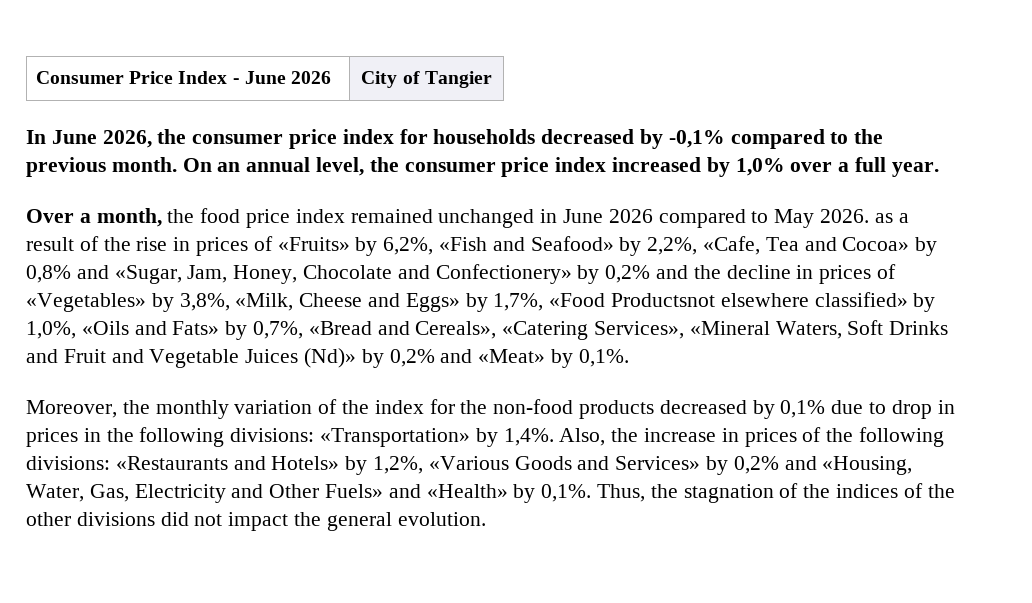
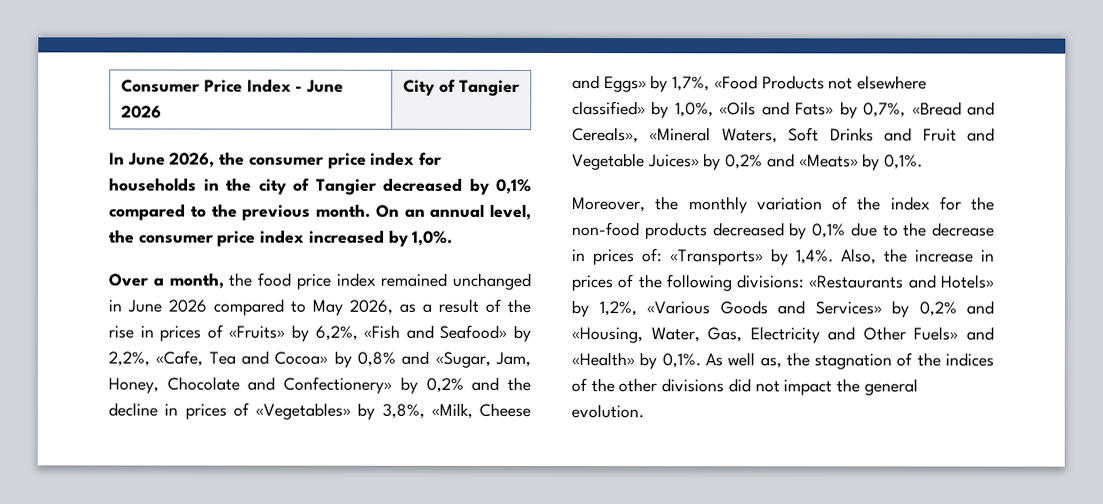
- In June 2026, the consumer price index for households decreased by -0,1% compared to the previous month.
+ In June 2026, the consumer price index for households in the city of Tangier decreased by 0,1% compared to the previous month.
- On an annual level, the consumer price index increased by 1,0% over a full year.
+ On an annual level, the consumer price index increased by 1,0%.
- Over a month, the food price index remained unchanged in June 2026 compared to May 2026. as a result of the rise in prices of «Fruits» by 6,2%, «Fish and Seafood» by 2,2%, «Cafe, Tea and Cocoa» by 0,8% and «Sugar, Jam, Honey, Chocolate and Confectionery» by 0,2% and the decline in prices of «Vegetables» by 3,8%, «Milk, Cheese and Eggs» by 1,7%, «Food Productsnot elsewhere classified» by 1,0%, «Oils and Fats» by 0,7%, «Bread and Cereals», «Catering Services», «Mineral Waters, Soft Drinks and Fruit and Vegetable Juices (Nd)» by 0,2% and «Meat» by 0,1%.
+ Over a month, the food price index remained unchanged in June 2026 compared to May 2026, as a result of the rise in prices of «Fruits» by 6,2%, «Fish and Seafood» by 2,2%, «Cafe, Tea and Cocoa» by 0,8% and «Sugar, Jam, Honey, Chocolate and Confectionery» by 0,2% and the decline in prices of «Vegetables» by 3,8%, «Milk, Cheese and Eggs» by 1,7%, «Food Products not elsewhere classified» by 1,0%, «Oils and Fats» by 0,7%, «Bread and Cereals», «Mineral Waters, Soft Drinks and Fruit and Vegetable Juices» by 0,2% and «Meats» by 0,1%.
- Moreover, the monthly variation of the index for the non-food products decreased by 0,1% due to drop in prices in the following divisions: «Transportation» by 1,4%.
+ Moreover, the monthly variation of the index for the non-food products decreased by 0,1% due to the decrease in prices of: «Transports» by 1,4%.
- Thus, the stagnation of the indices of the other divisions did not impact the general evolution.
+ As well as, the stagnation of the indices of the other divisions did not impact the general evolution.

